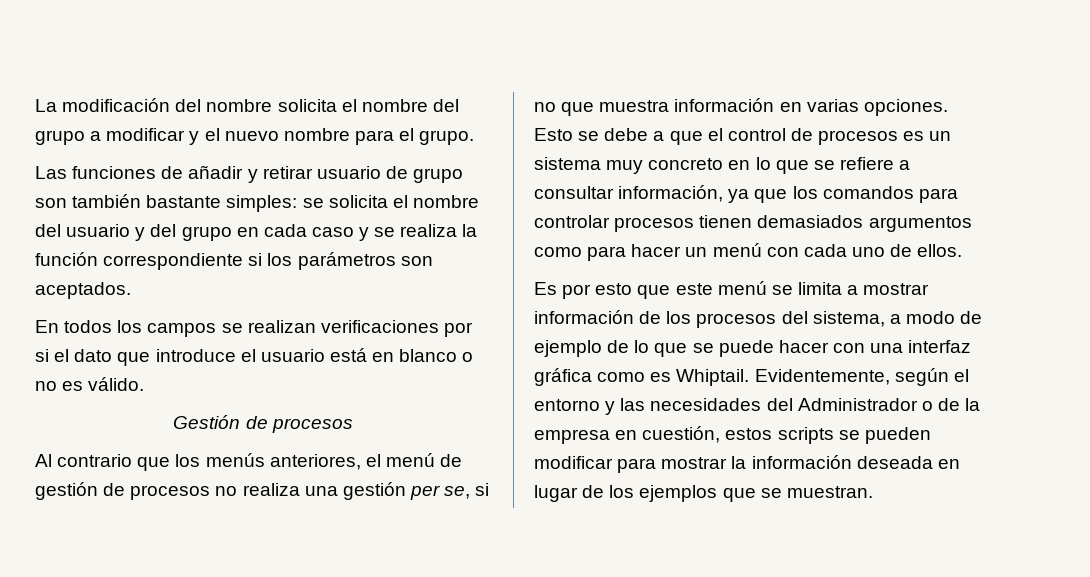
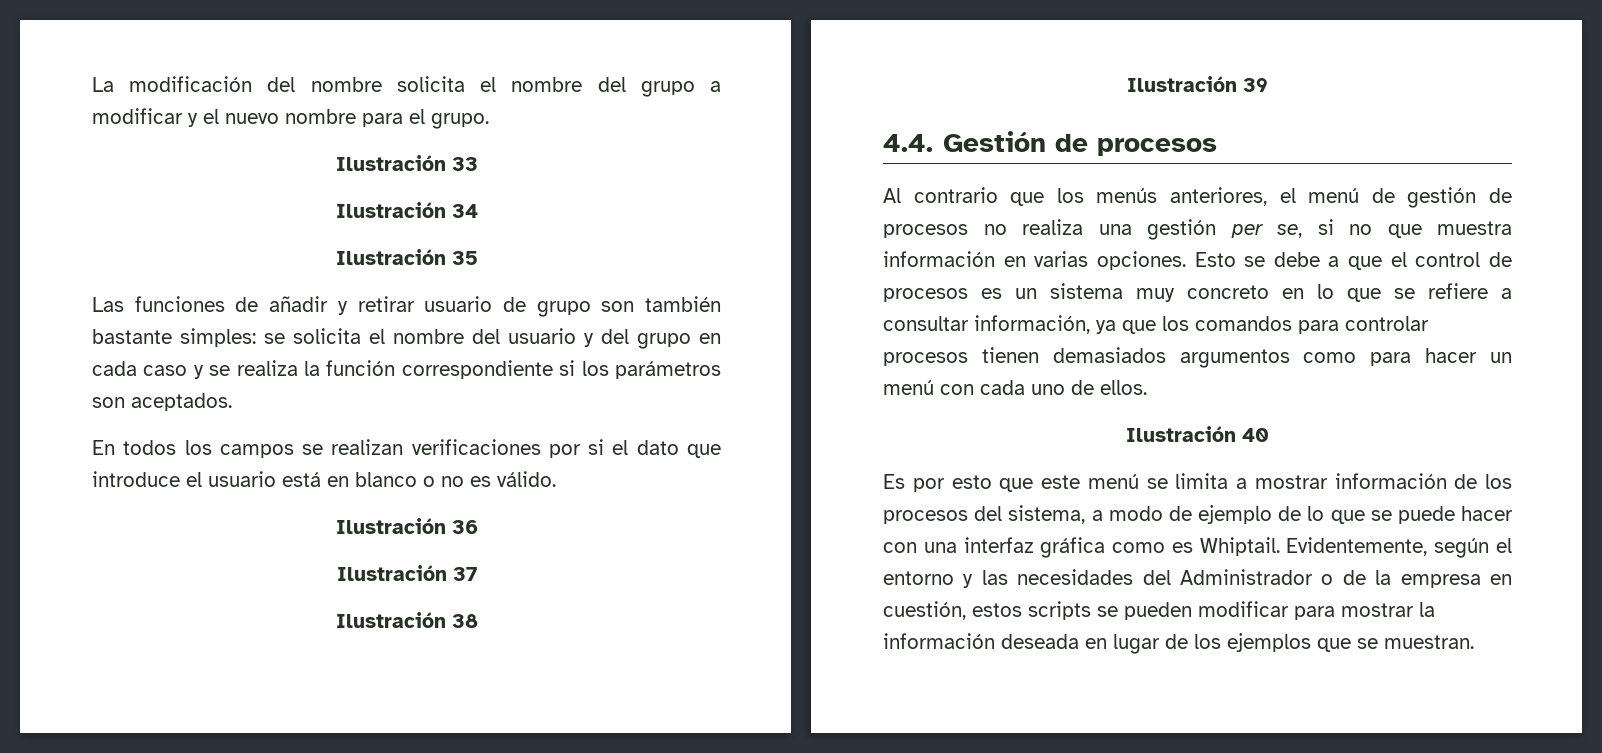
+ Ilustración 33
+ Ilustración 34
+ Ilustración 35
- Gestión de procesos
+ Ilustración 36
+ Ilustración 37
+ Ilustración 38
+ Ilustración 39
+ 4.4. Gestión de procesos
+ Ilustración 40

